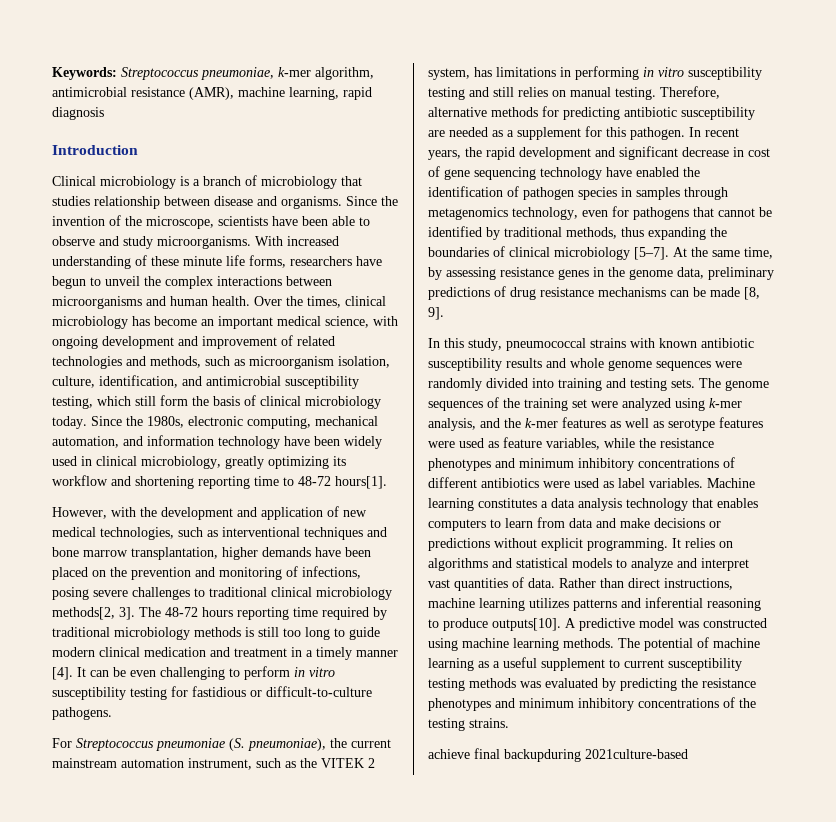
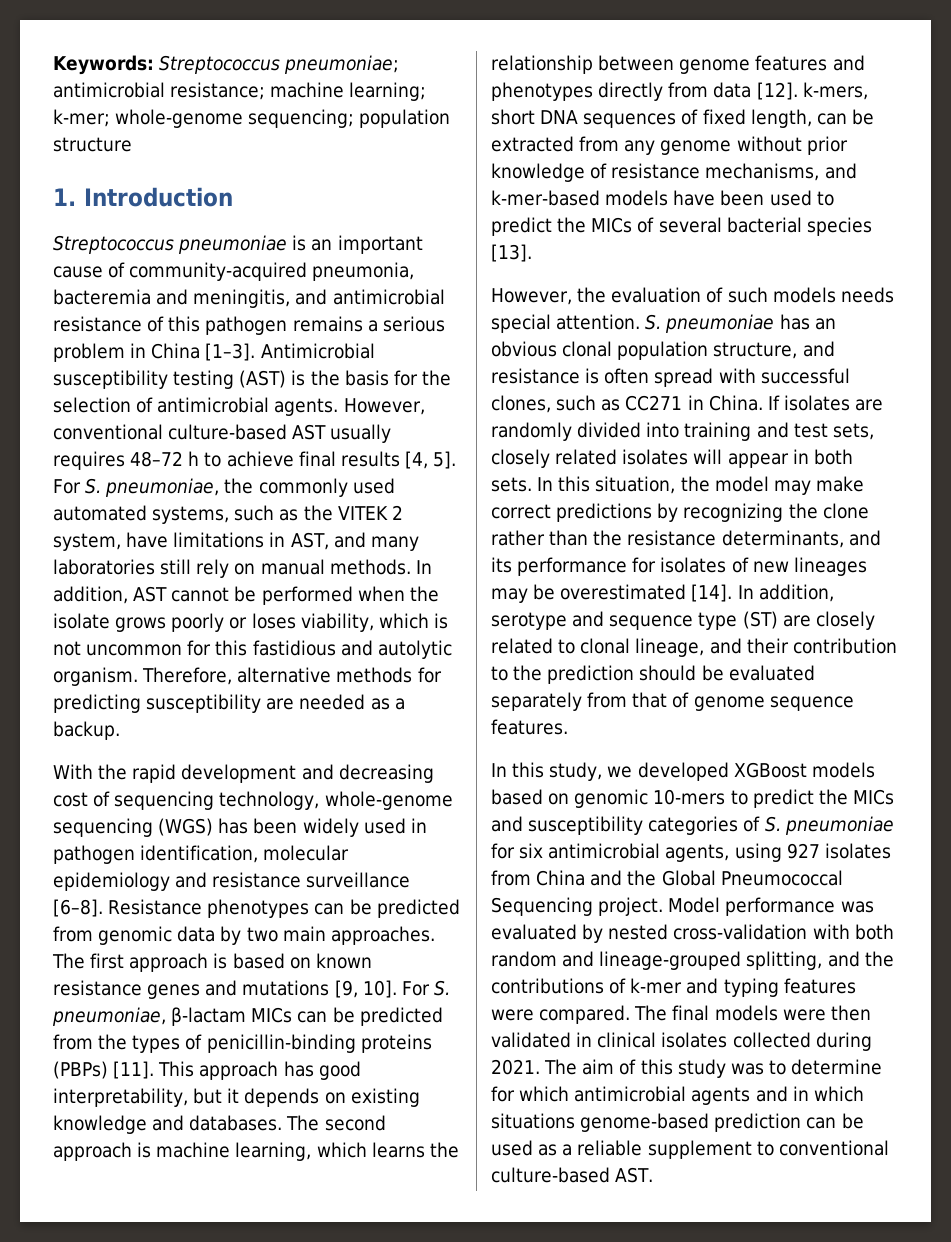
- Keywords: Streptococcus pneumoniae, k-mer algorithm, antimicrobial resistance (AMR), machine learning, rapid diagnosis
- Introduction
- Clinical microbiology is a branch of microbiology that studies relationship between disease and organisms. Since the invention of the microscope, scientists have been able to observe and study microorganisms. With increased understanding of these minute life forms, researchers have begun to unveil the complex interactions between microorganisms and human health. Over the times, clinical microbiology has become an important medical science, with ongoing development and improvement of related technologies and methods, such as microorganism isolation, culture, identification, and antimicrobial susceptibility testing, which still form the basis of clinical microbiology today. Since the 1980s, electronic computing, mechanical automation, and information technology have been widely used in clinical microbiology, greatly optimizing its workflow and shortening reporting time to 48-72 hours[1].
- However, with the development and application of new medical technologies, such as interventional techniques and bone marrow transplantation, higher demands have been placed on the prevention and monitoring of infections, posing severe challenges to traditional clinical microbiology methods[2, 3]. The 48-72 hours reporting time required by traditional microbiology methods is still too long to guide modern clinical medication and treatment in a timely manner [4]. It can be even challenging to perform in vitro susceptibility testing for fastidious or difficult-to-culture pathogens.
- For Streptococcus pneumoniae (S. pneumoniae), the current mainstream automation instrument, such as the VITEK 2 system, has limitations in performing in vitro susceptibility testing and still relies on manual testing.
+ Keywords: Streptococcus pneumoniae; antimicrobial resistance; machine learning; k-mer; whole-genome sequencing; population structure
+ 1. Introduction
+ Streptococcus pneumoniae is an important cause of community-acquired pneumonia, bacteremia and meningitis, and antimicrobial resistance of this pathogen remains a serious problem in China [1–3]. Antimicrobial susceptibility testing (AST) is the basis for the selection of antimicrobial agents. However, conventional culture-based AST usually requires 48–72 h to achieve final results [4, 5]. For S. pneumoniae, the commonly used automated systems, such as the VITEK 2 system, have limitations in AST, and many laboratories still rely on manual methods. In addition, AST cannot be performed when the isolate grows poorly or loses viability, which is not uncommon for this fastidious and autolytic organism.
- Therefore, alternative methods for predicting antibiotic susceptibility are needed as a supplement for this pathogen. In recent years, the rapid development and significant decrease in cost of gene sequencing technology have enabled the identification of pathogen species in samples through metagenomics technology, even for pathogens that cannot be identified by traditional methods, thus expanding the boundaries of clinical microbiology [5–7]. At the same time, by assessing resistance genes in the genome data, preliminary predictions of drug resistance mechanisms can be made [8, 9].
- In this study, pneumococcal strains with known antibiotic susceptibility results and whole genome sequences were randomly divided into training and testing sets. The genome sequences of the training set were analyzed using k-mer analysis, and the k-mer features as well as serotype features were used as feature variables, while the resistance phenotypes and minimum inhibitory concentrations of different antibiotics were used as label variables. Machine learning constitutes a data analysis technology that enables computers to learn from data and make decisions or predictions without explicit programming. It relies on algorithms and statistical models to analyze and interpret vast quantities of data. Rather than direct instructions, machine learning utilizes patterns and inferential reasoning to produce outputs[10]. A predictive model was constructed using machine learning methods. The potential of machine learning as a useful supplement to current susceptibility testing methods was evaluated by predicting the resistance phenotypes and minimum inhibitory concentrations of the testing strains.
- achieve final backupduring 2021culture-based
+ Therefore, alternative methods for predicting susceptibility are needed as a backup.
+ With the rapid development and decreasing cost of sequencing technology, whole-genome sequencing (WGS) has been widely used in pathogen identification, molecular epidemiology and resistance surveillance [6–8]. Resistance phenotypes can be predicted from genomic data by two main approaches. The first approach is based on known resistance genes and mutations [9, 10]. For S. pneumoniae, β-lactam MICs can be predicted from the types of penicillin-binding proteins (PBPs) [11]. This approach has good interpretability, but it depends on existing knowledge and databases. The second approach is machine learning, which learns the relationship between genome features and phenotypes directly from data [12]. k-mers, short DNA sequences of fixed length, can be extracted from any genome without prior knowledge of resistance mechanisms, and k-mer-based models have been used to predict the MICs of several bacterial species [13].
+ However, the evaluation of such models needs special attention. S. pneumoniae has an obvious clonal population structure, and resistance is often spread with successful clones, such as CC271 in China. If isolates are randomly divided into training and test sets, closely related isolates will appear in both sets. In this situation, the model may make correct predictions by recognizing the clone rather than the resistance determinants, and its performance for isolates of new lineages may be overestimated [14]. In addition, serotype and sequence type (ST) are closely related to clonal lineage, and their contribution to the prediction should be evaluated separately from that of genome sequence features.
+ In this study, we developed XGBoost models based on genomic 10-mers to predict the MICs and susceptibility categories of S. pneumoniae for six antimicrobial agents, using 927 isolates from China and the Global Pneumococcal Sequencing project. Model performance was evaluated by nested cross-validation with both random and lineage-grouped splitting, and the contributions of k-mer and typing features were compared. The final models were then validated in clinical isolates collected during 2021. The aim of this study was to determine for which antimicrobial agents and in which situations genome-based prediction can be used as a reliable supplement to conventional culture-based AST.

